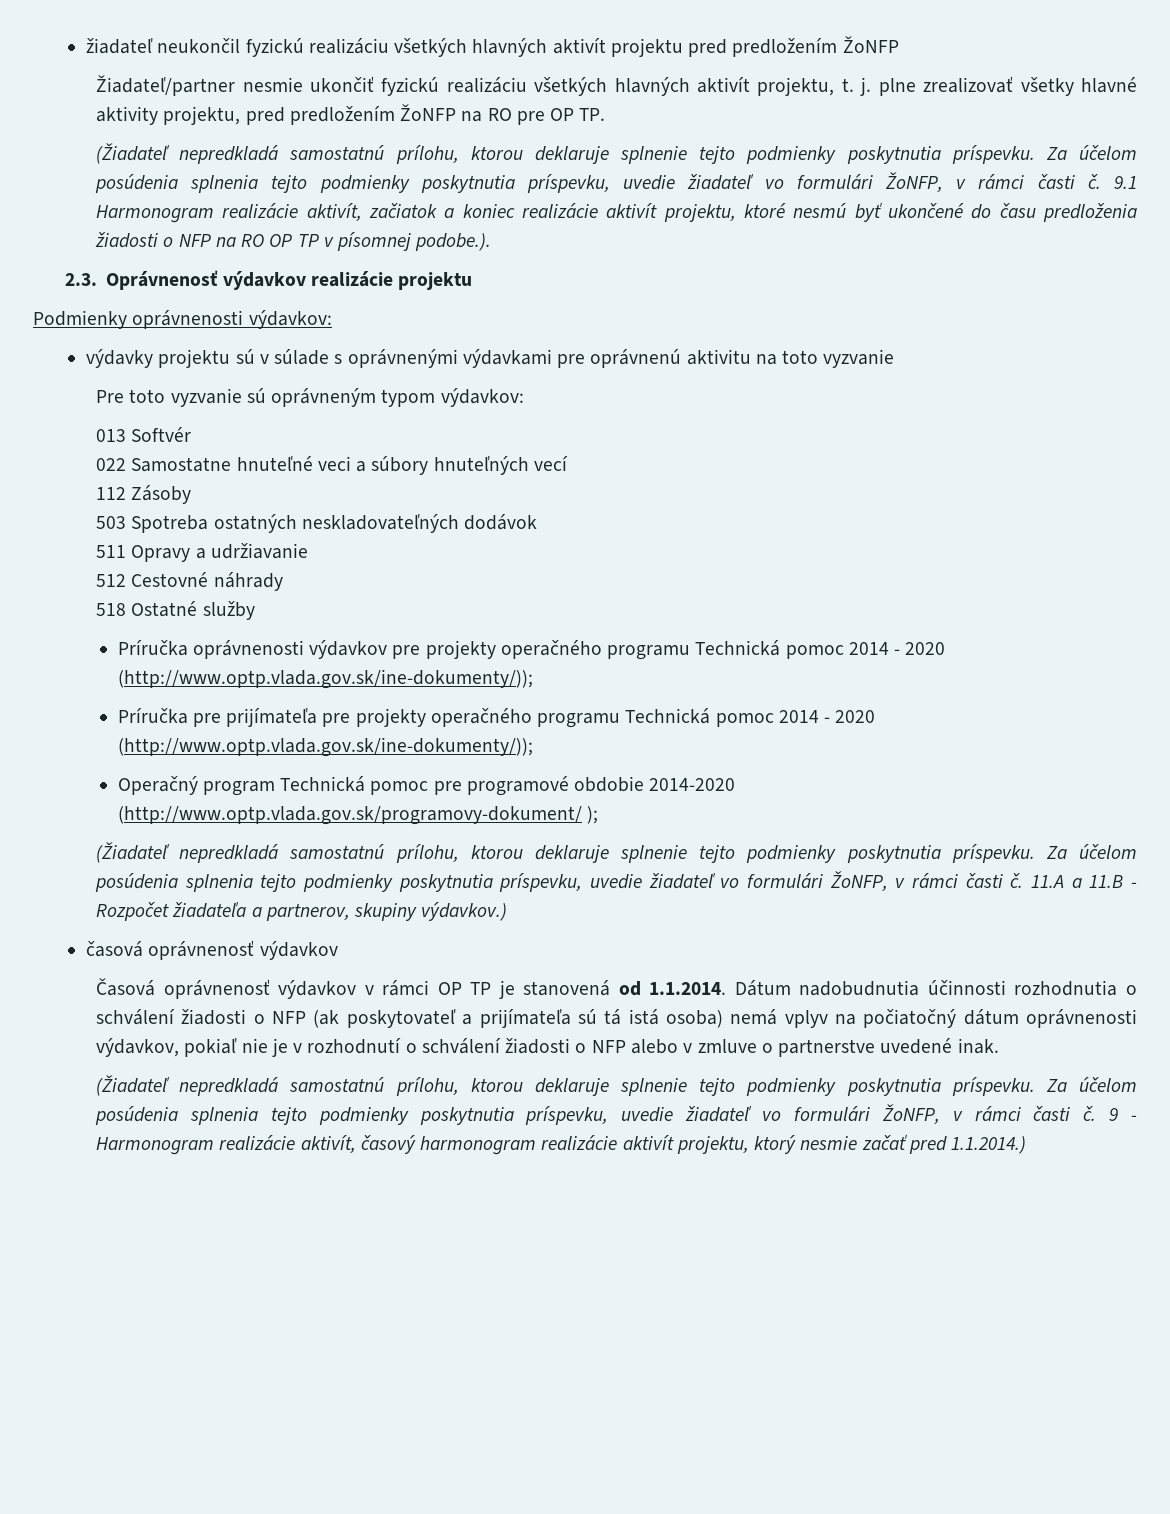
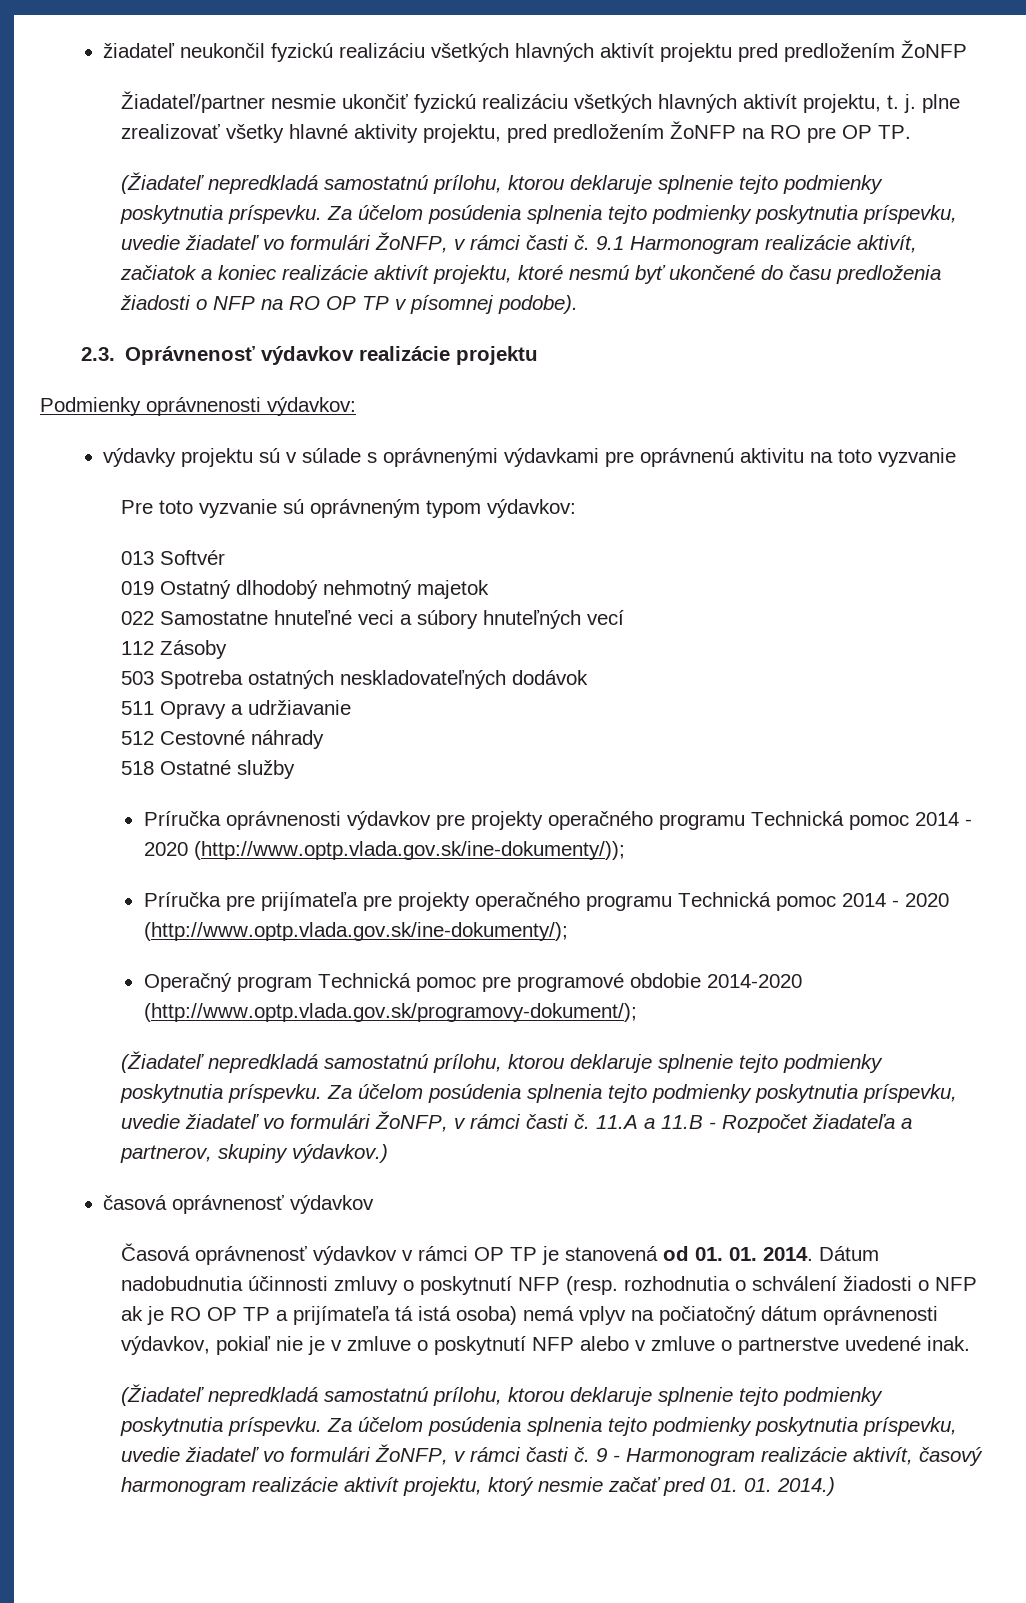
- 9.1 Harmonogram realizácie aktivít, začiatok a koniec realizácie aktivít projektu, ktoré nesmú byť ukončené do času predloženia žiadosti o NFP na RO OP TP v písomnej podobe.).
+ 9.1 Harmonogram realizácie aktivít, začiatok a koniec realizácie aktivít projektu, ktoré nesmú byť ukončené do času predloženia žiadosti o NFP na RO OP TP v písomnej podobe).
+ 019 Ostatný dlhodobý nehmotný majetok
- Príručka pre prijímateľa pre projekty operačného programu Technická pomoc 2014 - 2020 (http://www.optp.vlada.gov.sk/ine-dokumenty/));
+ Príručka pre prijímateľa pre projekty operačného programu Technická pomoc 2014 - 2020 (http://www.optp.vlada.gov.sk/ine-dokumenty/);
- Operačný program Technická pomoc pre programové obdobie 2014-2020 (http://www.optp.vlada.gov.sk/programovy-dokument/ );
+ Operačný program Technická pomoc pre programové obdobie 2014-2020 (http://www.optp.vlada.gov.sk/programovy-dokument/);
- Časová oprávnenosť výdavkov v rámci OP TP je stanovená od 1.1.2014. Dátum nadobudnutia účinnosti rozhodnutia o schválení žiadosti o NFP (ak poskytovateľ a prijímateľa sú tá istá osoba) nemá vplyv na počiatočný dátum oprávnenosti výdavkov, pokiaľ nie je v rozhodnutí o schválení žiadosti o NFP alebo v zmluve o partnerstve uvedené inak.
+ Časová oprávnenosť výdavkov v rámci OP TP je stanovená od 01. 01. 2014. Dátum nadobudnutia účinnosti zmluvy o poskytnutí NFP (resp. rozhodnutia o schválení žiadosti o NFP ak je RO OP TP a prijímateľa tá istá osoba) nemá vplyv na počiatočný dátum oprávnenosti výdavkov, pokiaľ nie je v zmluve o poskytnutí NFP alebo v zmluve o partnerstve uvedené inak.
- 9 - Harmonogram realizácie aktivít, časový harmonogram realizácie aktivít projektu, ktorý nesmie začať pred 1.1.2014.)
+ 9 - Harmonogram realizácie aktivít, časový harmonogram realizácie aktivít projektu, ktorý nesmie začať pred 01. 01. 2014.)

